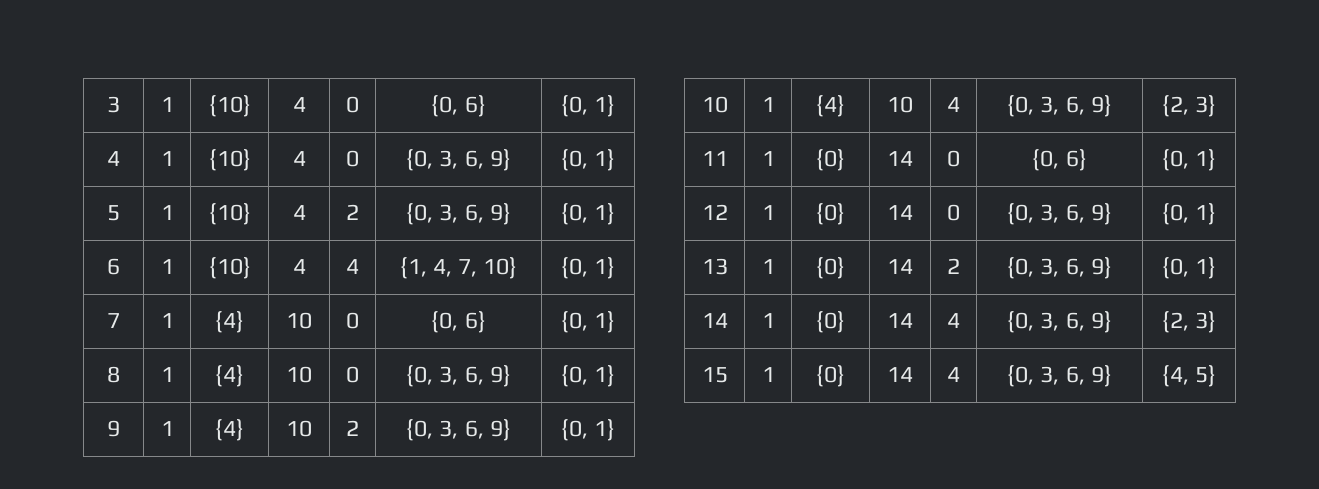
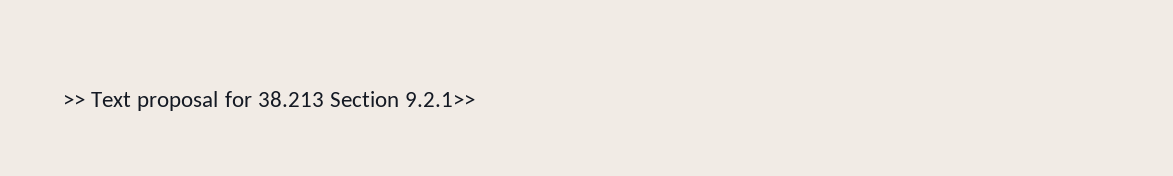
- 3 | 1 | {10} | 4 | 0 | {0, 6} | {0, 1}
- 4 | 1 | {10} | 4 | 0 | {0, 3, 6, 9} | {0, 1}
- 5 | 1 | {10} | 4 | 2 | {0, 3, 6, 9} | {0, 1}
- 6 | 1 | {10} | 4 | 4 | {1, 4, 7, 10} | {0, 1}
- 7 | 1 | {4} | 10 | 0 | {0, 6} | {0, 1}
- 8 | 1 | {4} | 10 | 0 | {0, 3, 6, 9} | {0, 1}
- 9 | 1 | {4} | 10 | 2 | {0, 3, 6, 9} | {0, 1}
- 10 | 1 | {4} | 10 | 4 | {0, 3, 6, 9} | {2, 3}
- 11 | 1 | {0} | 14 | 0 | {0, 6} | {0, 1}
- 12 | 1 | {0} | 14 | 0 | {0, 3, 6, 9} | {0, 1}
- 13 | 1 | {0} | 14 | 2 | {0, 3, 6, 9} | {0, 1}
- 14 | 1 | {0} | 14 | 4 | {0, 3, 6, 9} | {2, 3}
- 15 | 1 | {0} | 14 | 4 | {0, 3, 6, 9} | {4, 5}
+ >> Text proposal for 38.213 Section 9.2.1>>

